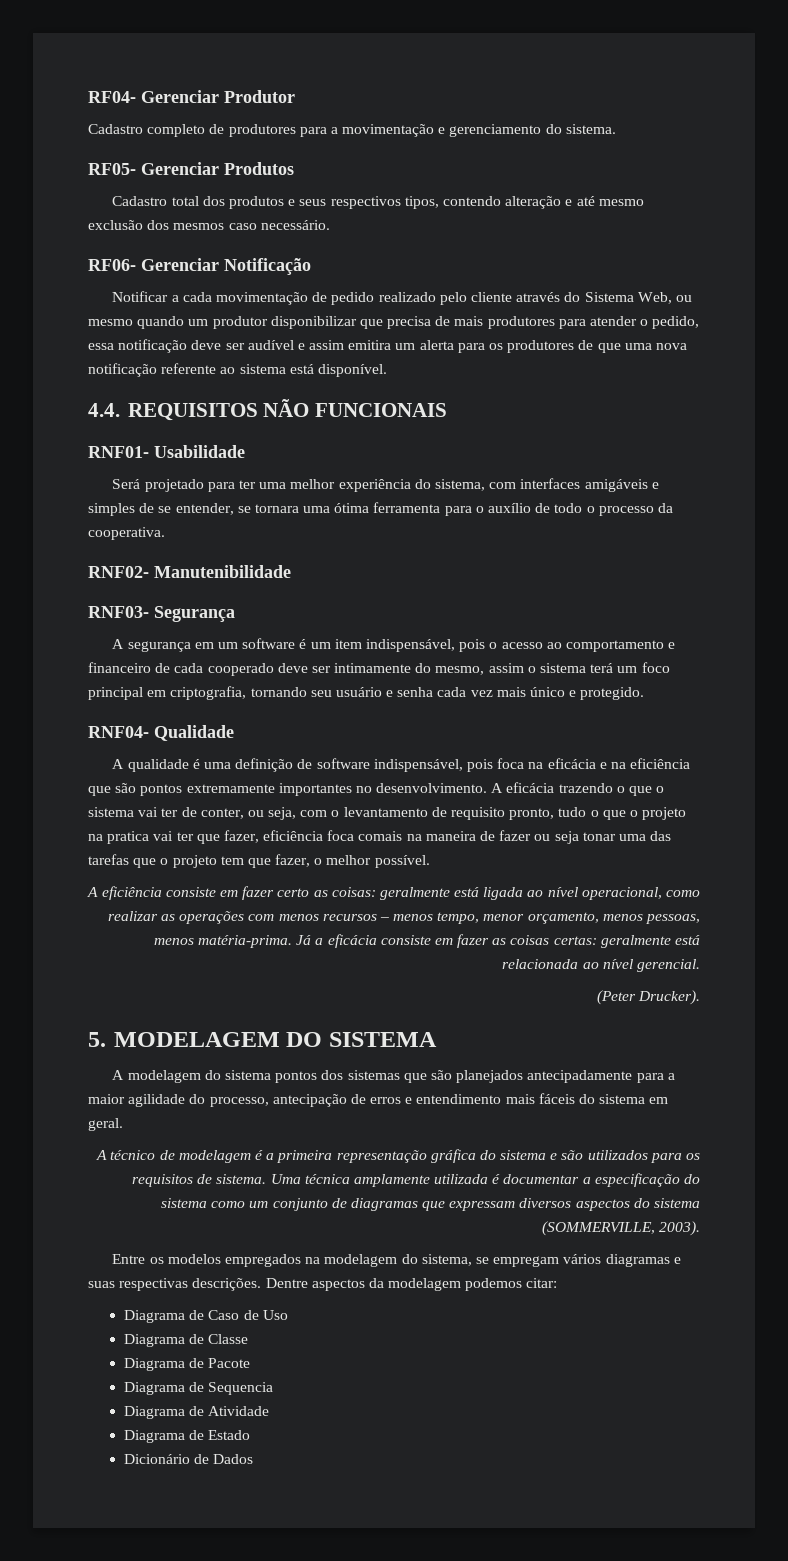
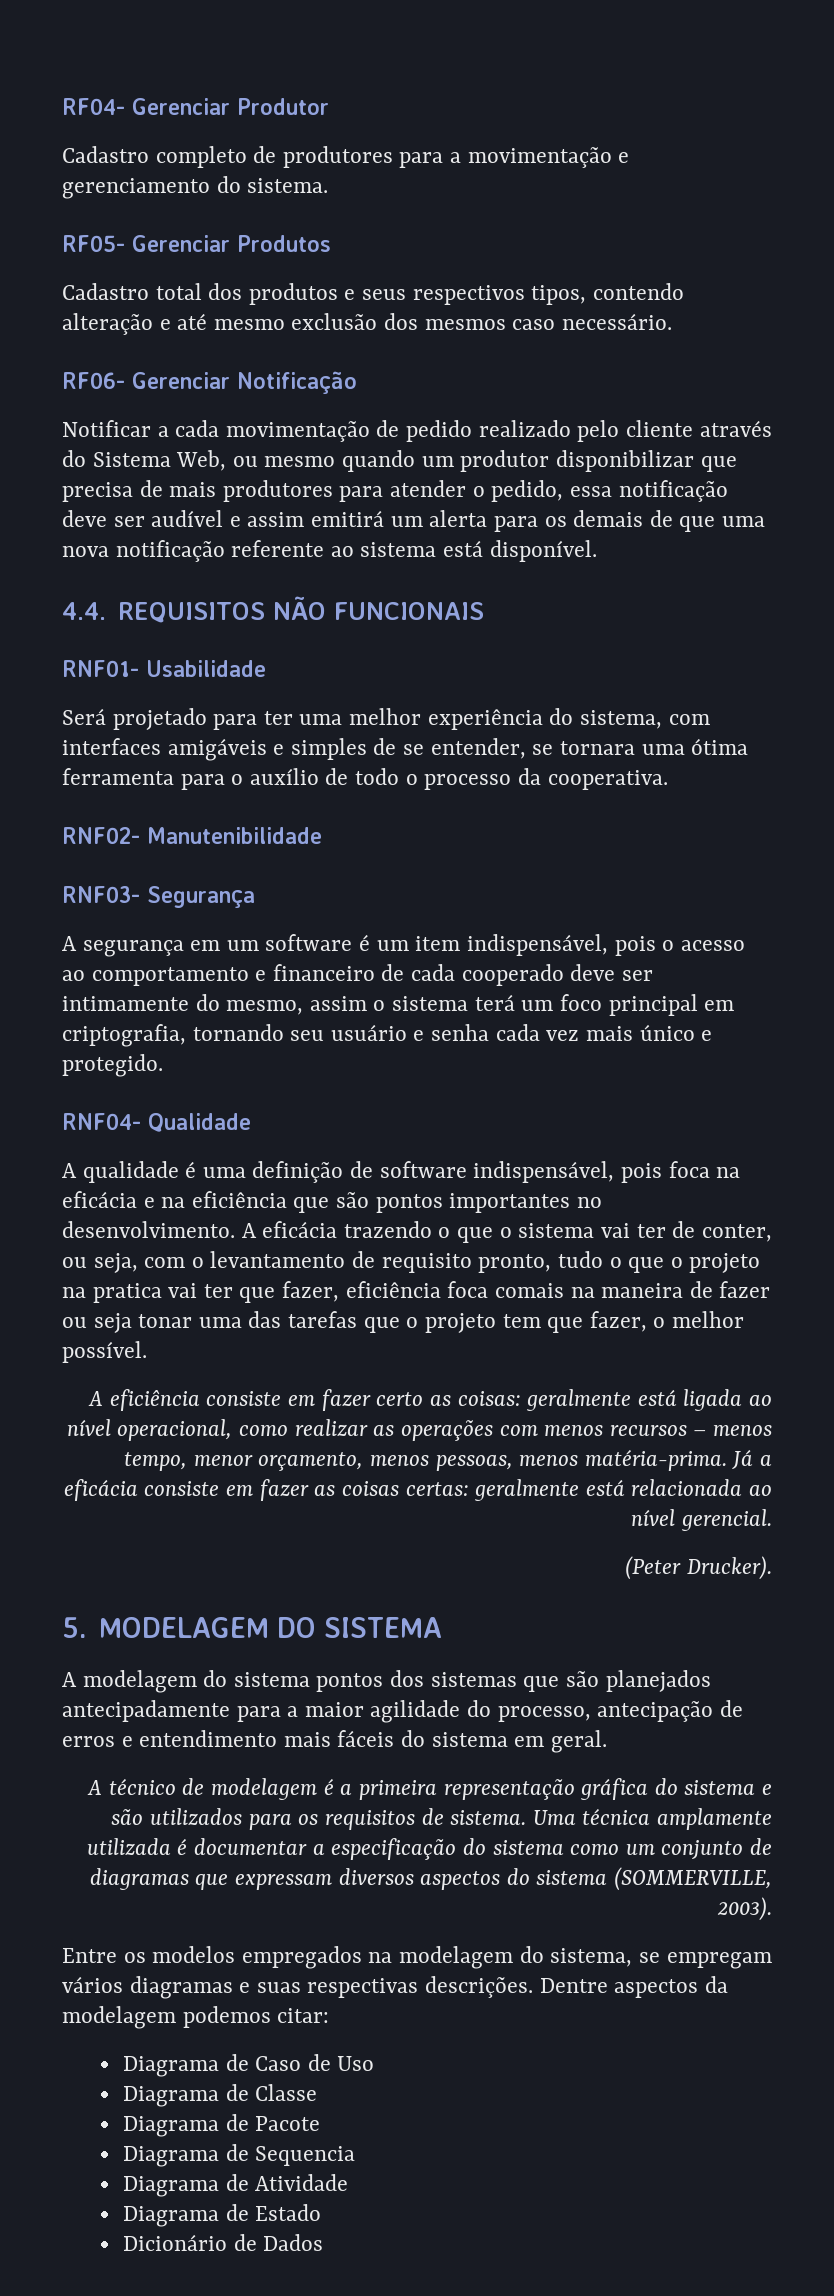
- Notificar a cada movimentação de pedido realizado pelo cliente através do Sistema Web, ou mesmo quando um produtor disponibilizar que precisa de mais produtores para atender o pedido, essa notificação deve ser audível e assim emitira um alerta para os produtores de que uma nova notificação referente ao sistema está disponível.
+ Notificar a cada movimentação de pedido realizado pelo cliente através do Sistema Web, ou mesmo quando um produtor disponibilizar que precisa de mais produtores para atender o pedido, essa notificação deve ser audível e assim emitirá um alerta para os demais de que uma nova notificação referente ao sistema está disponível.
- A qualidade é uma definição de software indispensável, pois foca na eficácia e na eficiência que são pontos extremamente importantes no desenvolvimento.
+ A qualidade é uma definição de software indispensável, pois foca na eficácia e na eficiência que são pontos importantes no desenvolvimento.

